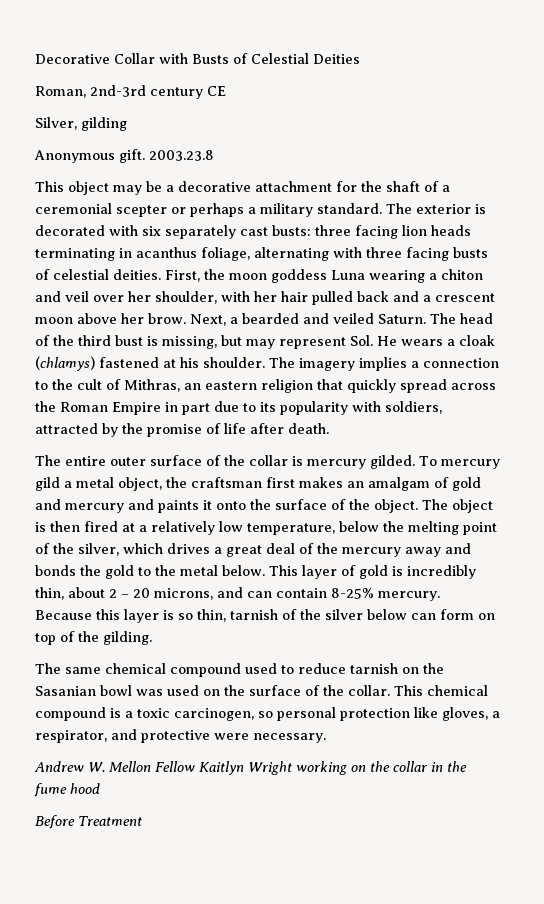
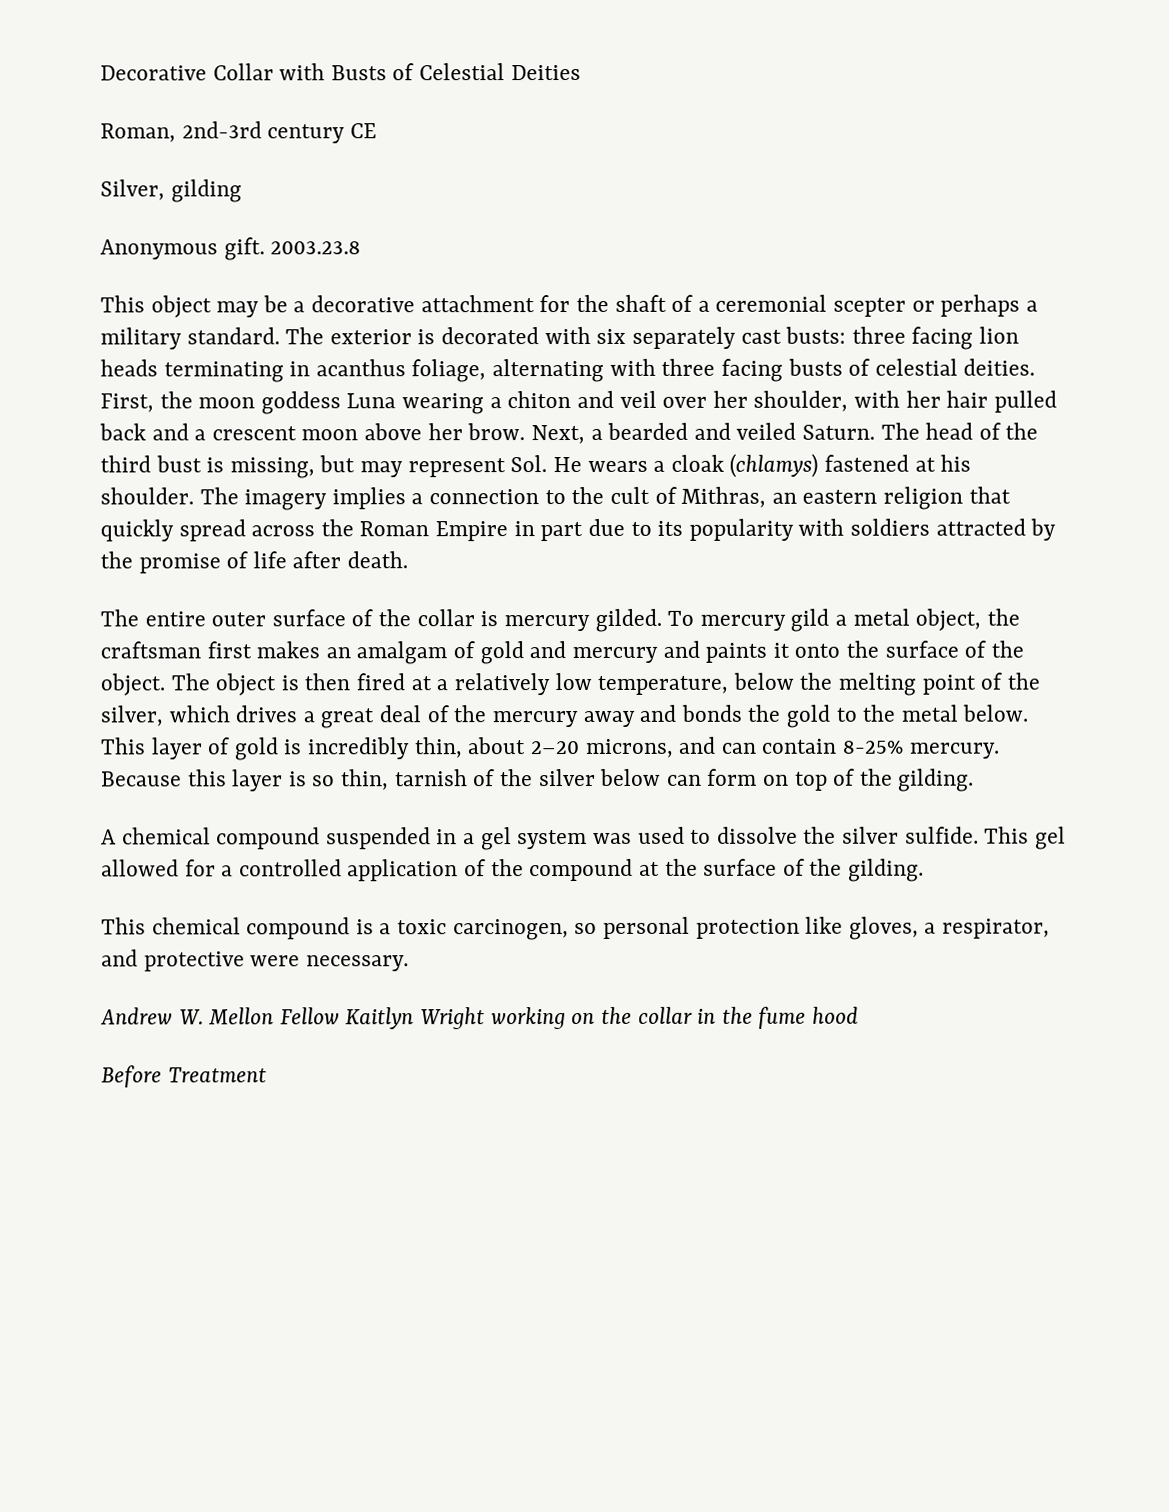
- The imagery implies a connection to the cult of Mithras, an eastern religion that quickly spread across the Roman Empire in part due to its popularity with soldiers, attracted by the promise of life after death.
+ The imagery implies a connection to the cult of Mithras, an eastern religion that quickly spread across the Roman Empire in part due to its popularity with soldiers attracted by the promise of life after death.
- This layer of gold is incredibly thin, about 2 – 20 microns, and can contain 8-25% mercury.
+ This layer of gold is incredibly thin, about 2–20 microns, and can contain 8-25% mercury.
- The same chemical compound used to reduce tarnish on the Sasanian bowl was used on the surface of the collar. This chemical compound is a toxic carcinogen, so personal protection like gloves, a respirator, and protective were necessary.
+ A chemical compound suspended in a gel system was used to dissolve the silver sulfide. This gel allowed for a controlled application of the compound at the surface of the gilding.
+ This chemical compound is a toxic carcinogen, so personal protection like gloves, a respirator, and protective were necessary.

